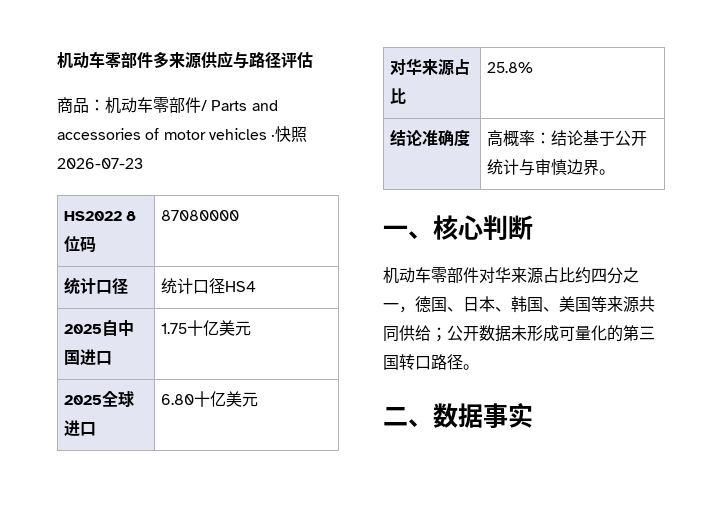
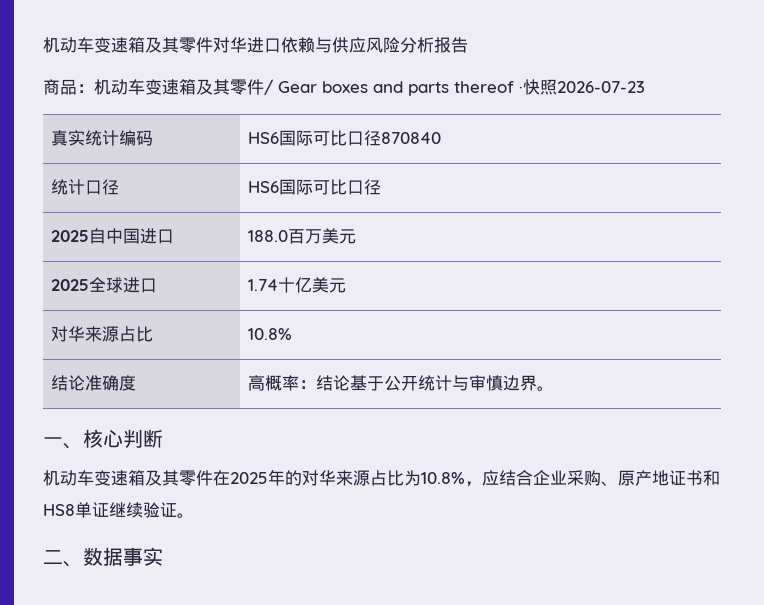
- 机动车零部件多来源供应与路径评估
- 商品：机动车零部件/ Parts and accessories of motor vehicles ·快照2026-07-23
- HS2022 8位码 | 87080000
+ 机动车变速箱及其零件对华进口依赖与供应风险分析报告
+ 商品：机动车变速箱及其零件/ Gear boxes and parts thereof ·快照2026-07-23
+ 真实统计编码 | HS6国际可比口径870840
- 统计口径 | 统计口径HS4
+ 统计口径 | HS6国际可比口径
- 2025自中国进口 | 1.75十亿美元
+ 2025自中国进口 | 188.0百万美元
- 2025全球进口 | 6.80十亿美元
+ 2025全球进口 | 1.74十亿美元
- 对华来源占比 | 25.8%
+ 对华来源占比 | 10.8%
- 机动车零部件对华来源占比约四分之一，德国、日本、韩国、美国等来源共同供给；公开数据未形成可量化的第三国转口路径。
+ 机动车变速箱及其零件在2025年的对华来源占比为10.8%，应结合企业采购、原产地证书和HS8单证继续验证。

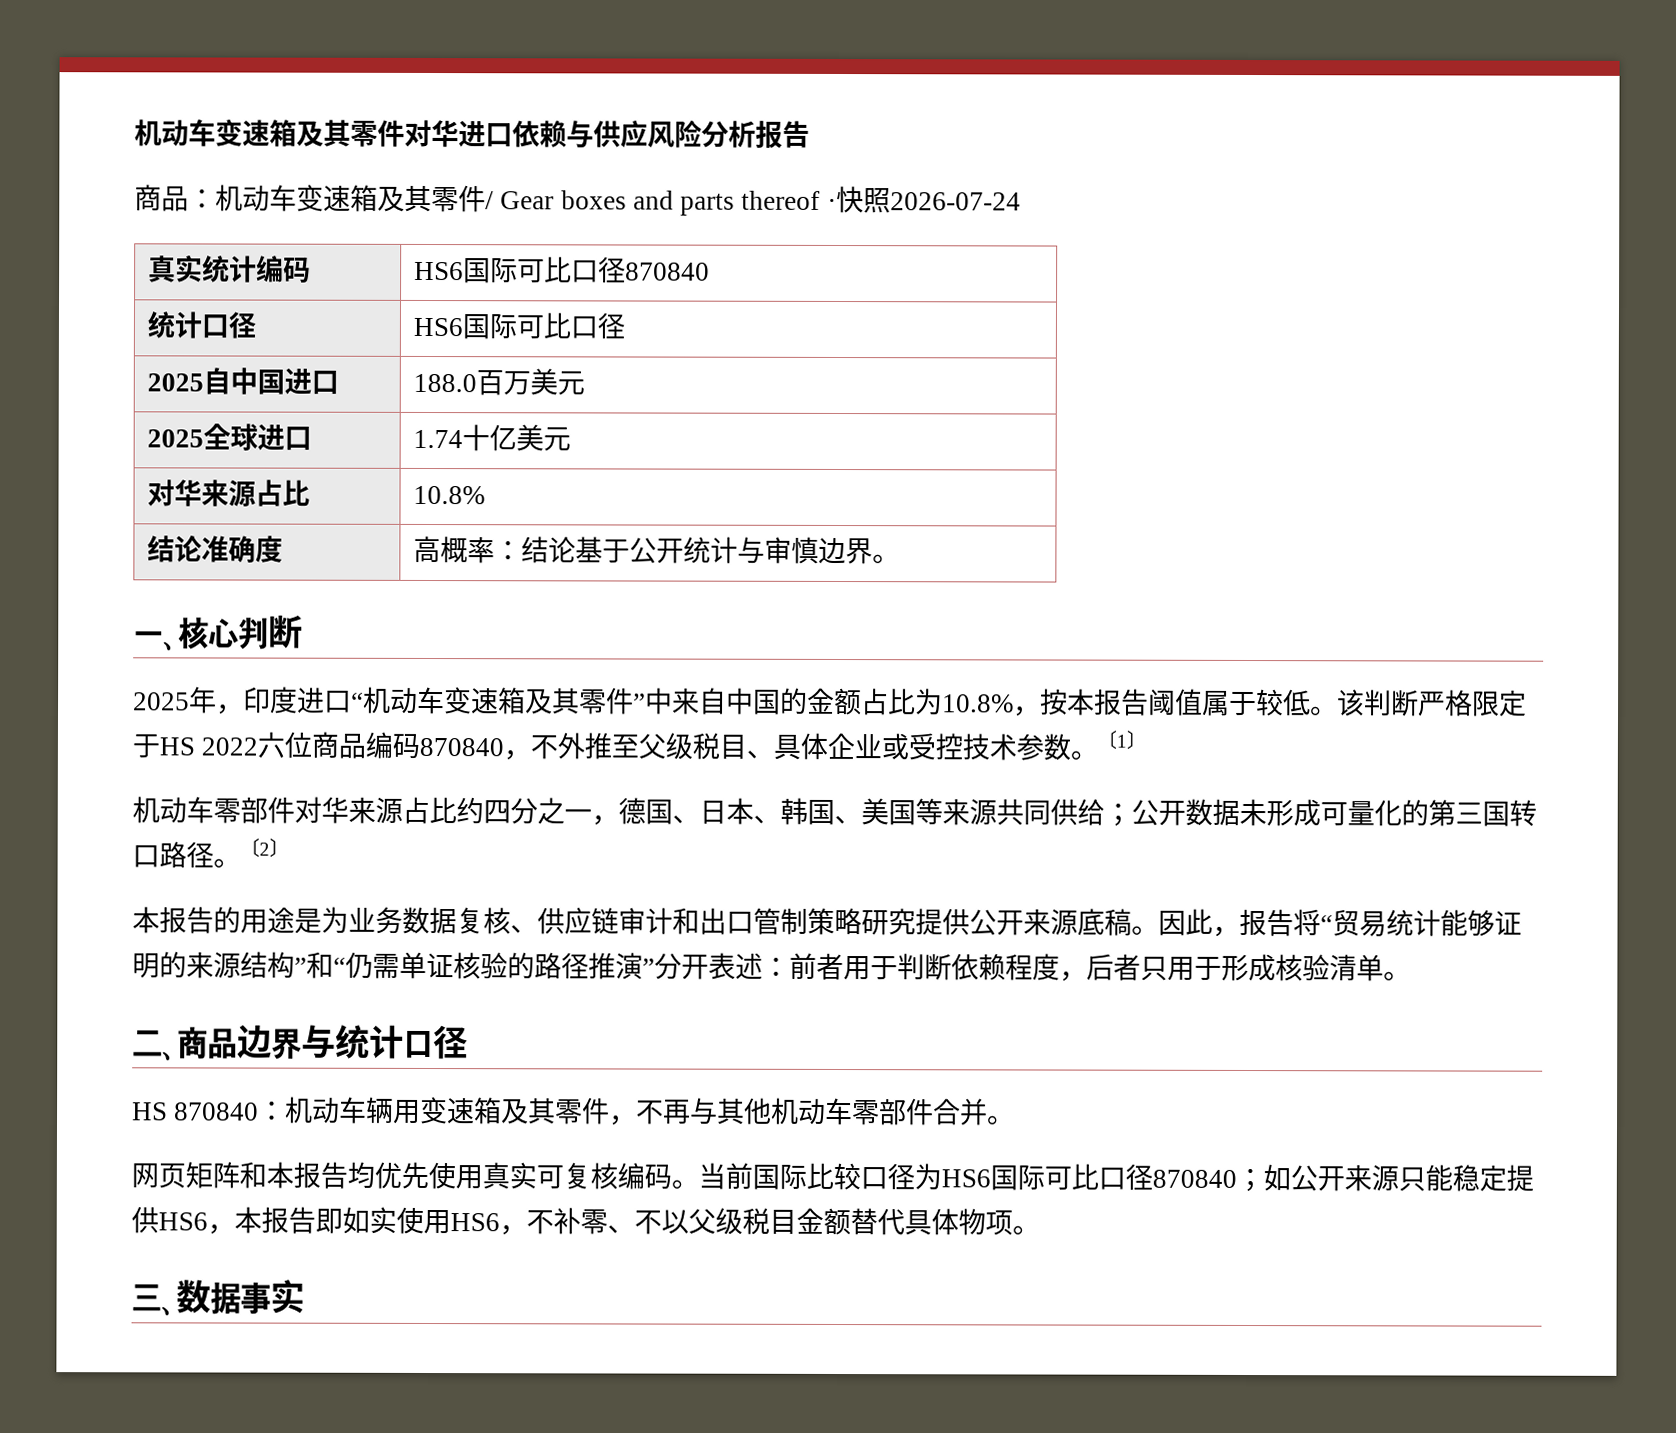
- 商品：机动车变速箱及其零件/ Gear boxes and parts thereof ·快照2026-07-23
+ 商品：机动车变速箱及其零件/ Gear boxes and parts thereof ·快照2026-07-24
- 机动车变速箱及其零件在2025年的对华来源占比为10.8%，应结合企业采购、原产地证书和HS8单证继续验证。
- 二、数据事实
+ 2025年，印度进口“机动车变速箱及其零件”中来自中国的金额占比为10.8%，按本报告阈值属于较低。该判断严格限定于HS 2022六位商品编码870840，不外推至父级税目、具体企业或受控技术参数。〔1〕
+ 机动车零部件对华来源占比约四分之一，德国、日本、韩国、美国等来源共同供给；公开数据未形成可量化的第三国转口路径。〔2〕
+ 本报告的用途是为业务数据复核、供应链审计和出口管制策略研究提供公开来源底稿。因此，报告将“贸易统计能够证明的来源结构”和“仍需单证核验的路径推演”分开表述：前者用于判断依赖程度，后者只用于形成核验清单。
+ 二、商品边界与统计口径
+ HS 870840：机动车辆用变速箱及其零件，不再与其他机动车零部件合并。
+ 网页矩阵和本报告均优先使用真实可复核编码。当前国际比较口径为HS6国际可比口径870840；如公开来源只能稳定提供HS6，本报告即如实使用HS6，不补零、不以父级税目金额替代具体物项。
+ 三、数据事实

